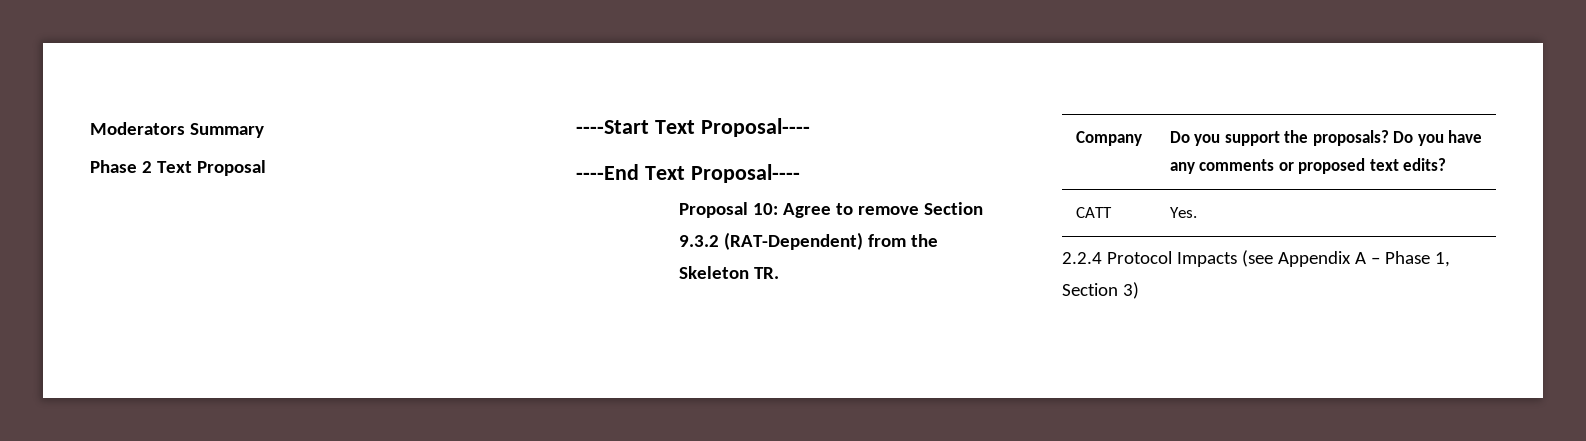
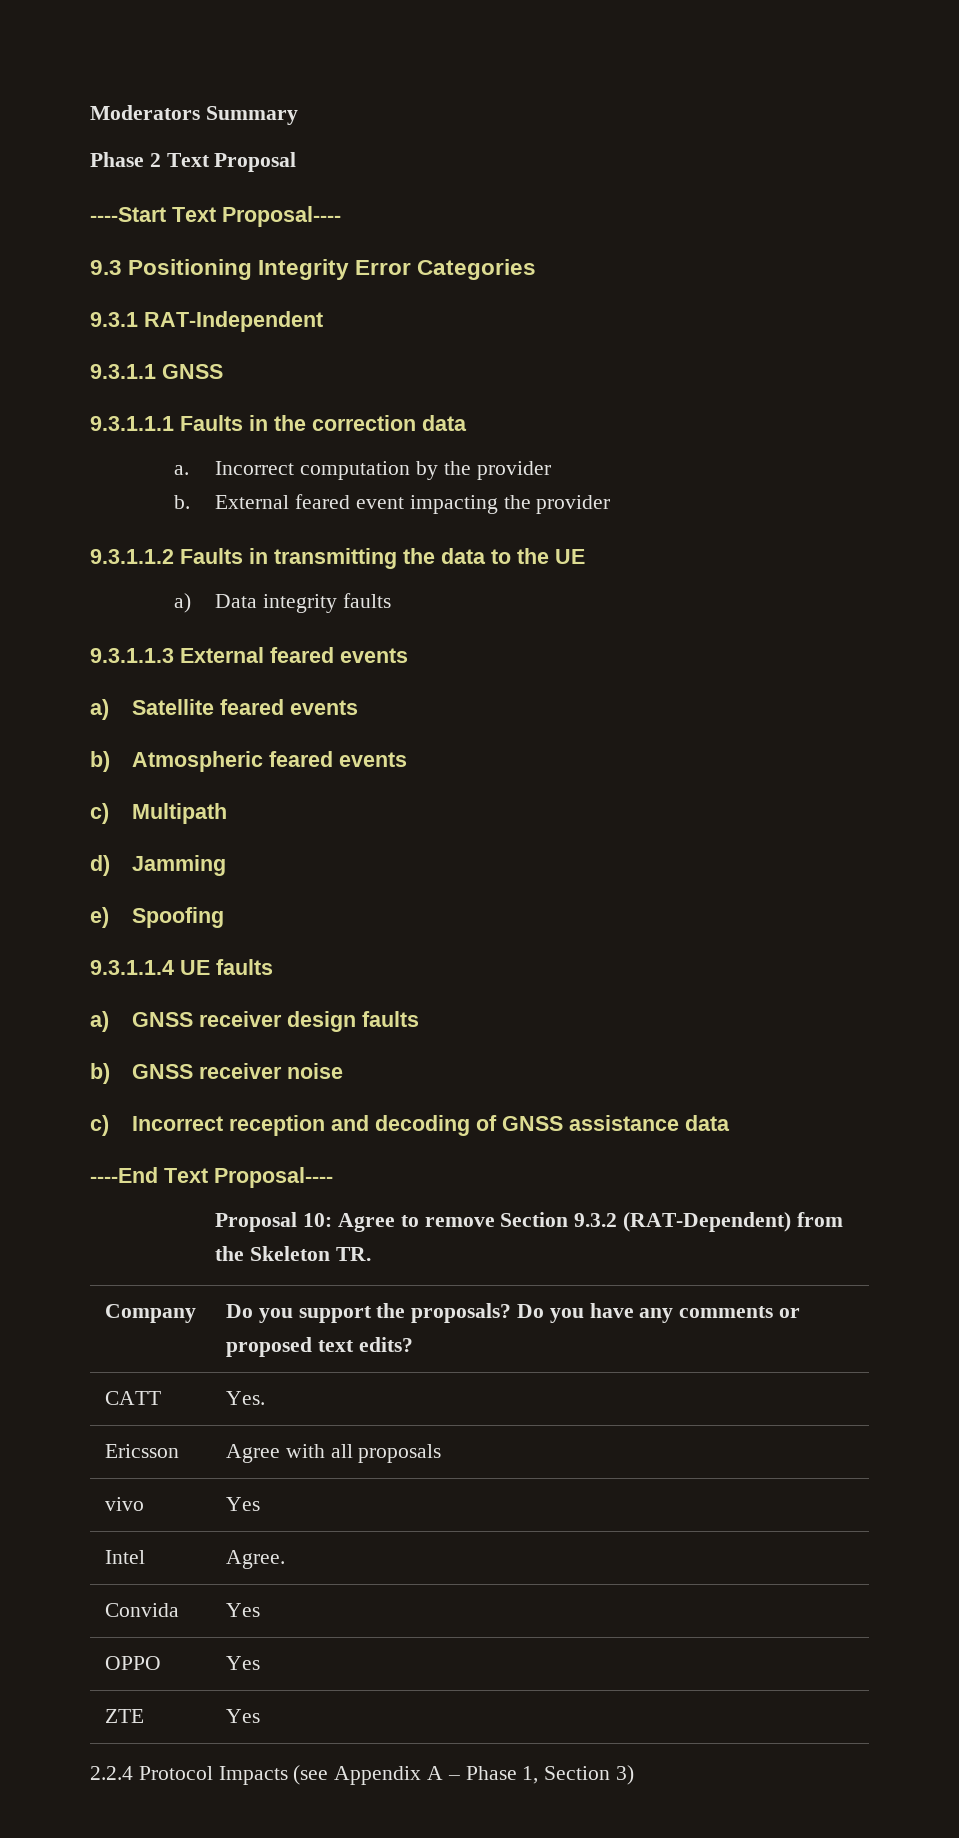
+ 9.3 Positioning Integrity Error Categories
+ 9.3.1 RAT-Independent
+ 9.3.1.1 GNSS
+ 9.3.1.1.1 Faults in the correction data
+ a. Incorrect computation by the provider
+ b. External feared event impacting the provider
+ 9.3.1.1.2 Faults in transmitting the data to the UE
+ a) Data integrity faults
+ 9.3.1.1.3 External feared events
+ a) Satellite feared events
+ b) Atmospheric feared events
+ c) Multipath
+ d) Jamming
+ e) Spoofing
+ 9.3.1.1.4 UE faults
+ a) GNSS receiver design faults
+ b) GNSS receiver noise
+ c) Incorrect reception and decoding of GNSS assistance data
+ Ericsson | Agree with all proposals
+ vivo | Yes
+ Intel | Agree.
+ Convida | Yes
+ OPPO | Yes
+ ZTE | Yes

